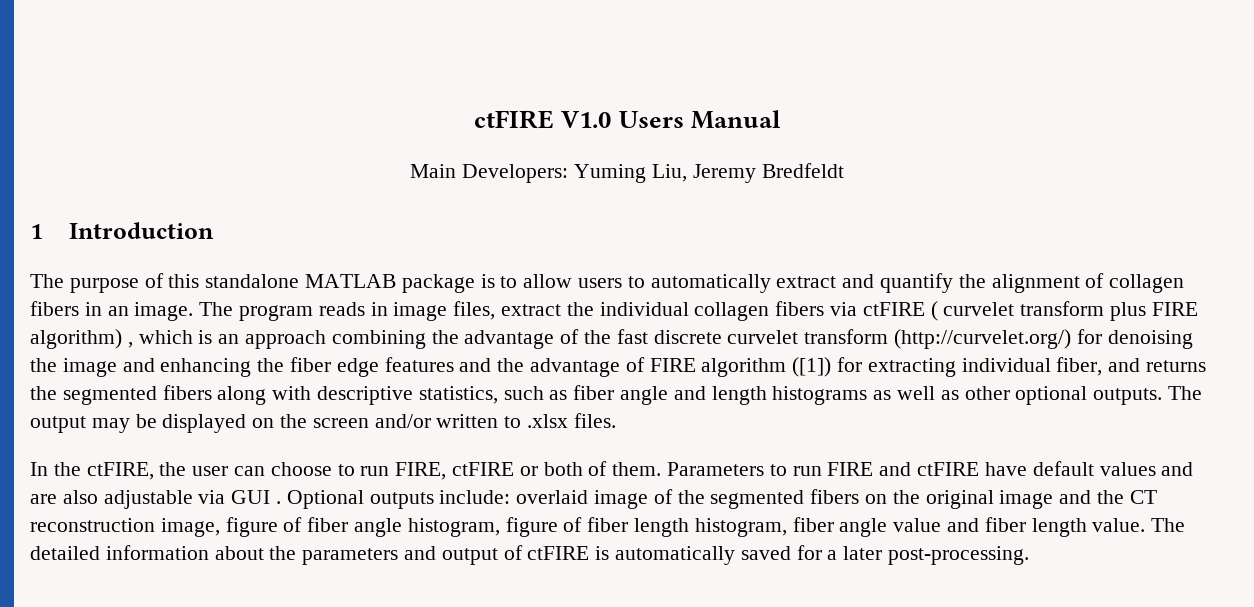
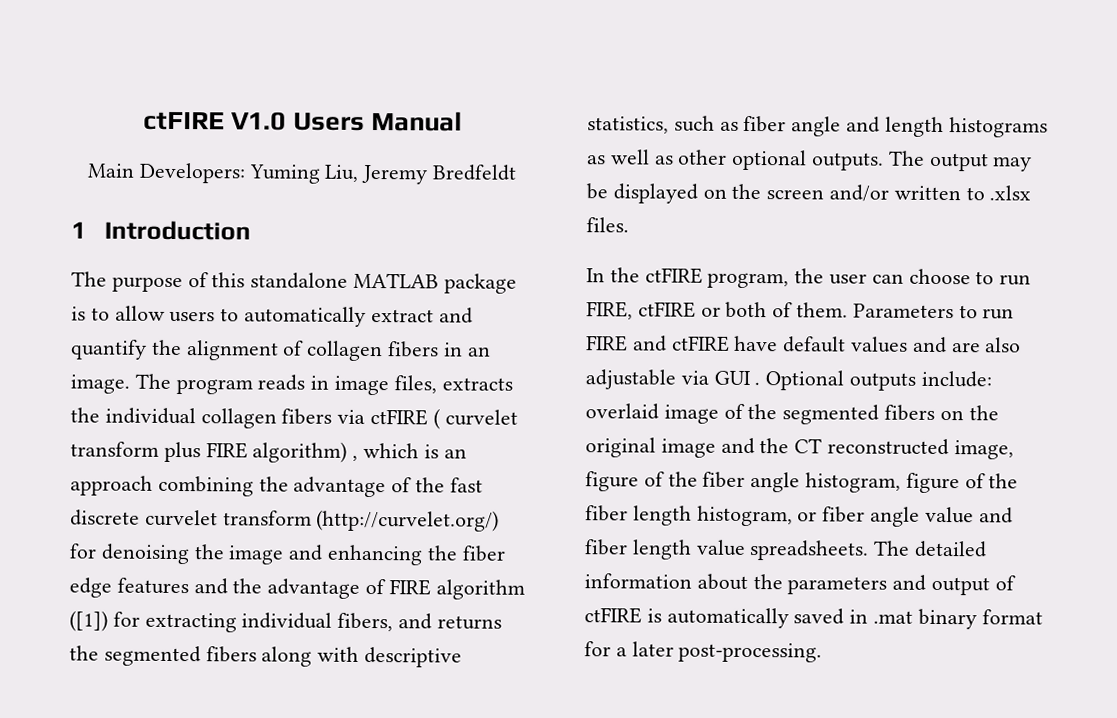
- The program reads in image files, extract the individual collagen fibers via ctFIRE ( curvelet transform plus FIRE algorithm) , which is an approach combining the advantage of the fast discrete curvelet transform (http://curvelet.org/) for denoising the image and enhancing the fiber edge features and the advantage of FIRE algorithm ([1]) for extracting individual fiber, and returns the segmented fibers along with descriptive statistics, such as fiber angle and length histograms as well as other optional outputs.
+ The program reads in image files, extracts the individual collagen fibers via ctFIRE ( curvelet transform plus FIRE algorithm) , which is an approach combining the advantage of the fast discrete curvelet transform (http://curvelet.org/) for denoising the image and enhancing the fiber edge features and the advantage of FIRE algorithm ([1]) for extracting individual fibers, and returns the segmented fibers along with descriptive statistics, such as fiber angle and length histograms as well as other optional outputs.
- In the ctFIRE, the user can choose to run FIRE, ctFIRE or both of them.
+ In the ctFIRE program, the user can choose to run FIRE, ctFIRE or both of them.
- Optional outputs include: overlaid image of the segmented fibers on the original image and the CT reconstruction image, figure of fiber angle histogram, figure of fiber length histogram, fiber angle value and fiber length value.
+ Optional outputs include: overlaid image of the segmented fibers on the original image and the CT reconstructed image, figure of the fiber angle histogram, figure of the fiber length histogram, or fiber angle value and fiber length value spreadsheets.
- The detailed information about the parameters and output of ctFIRE is automatically saved for a later post-processing.
+ The detailed information about the parameters and output of ctFIRE is automatically saved in .mat binary format for a later post-processing.

